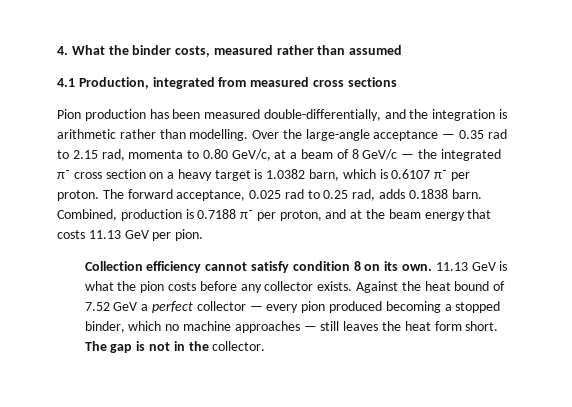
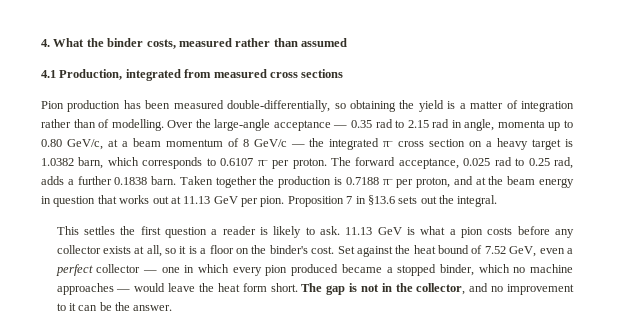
- Pion production has been measured double-differentially, and the integration is arithmetic rather than modelling.
+ Pion production has been measured double-differentially, so obtaining the yield is a matter of integration rather than of modelling.
- Over the large-angle acceptance — 0.35 rad to 2.15 rad, momenta to 0.80 GeV/c, at a beam of 8 GeV/c — the integrated π⁻ cross section on a heavy target is 1.0382 barn, which is 0.6107 π⁻ per proton.
+ Over the large-angle acceptance — 0.35 rad to 2.15 rad in angle, momenta up to 0.80 GeV/c, at a beam momentum of 8 GeV/c — the integrated π⁻ cross section on a heavy target is 1.0382 barn, which corresponds to 0.6107 π⁻ per proton.
- The forward acceptance, 0.025 rad to 0.25 rad, adds 0.1838 barn. Combined, production is 0.7188 π⁻ per proton, and at the beam energy that costs 11.13 GeV per pion.
- Collection efficiency cannot satisfy condition 8 on its own.
+ The forward acceptance, 0.025 rad to 0.25 rad, adds a further 0.1838 barn. Taken together the production is 0.7188 π⁻ per proton, and at the beam energy in question that works out at 11.13 GeV per pion. Proposition 7 in §13.6 sets out the integral.
+ This settles the first question a reader is likely to ask.
- 11.13 GeV is what the pion costs before any collector exists. Against the heat bound of 7.52 GeV a perfect collector — every pion produced becoming a stopped binder, which no machine approaches — still leaves the heat form short.
+ 11.13 GeV is what a pion costs before any collector exists at all, so it is a floor on the binder's cost. Set against the heat bound of 7.52 GeV, even a perfect collector — one in which every pion produced became a stopped binder, which no machine approaches — would leave the heat form short.
- The gap is not in the collector.
+ The gap is not in the collector, and no improvement to it can be the answer.

